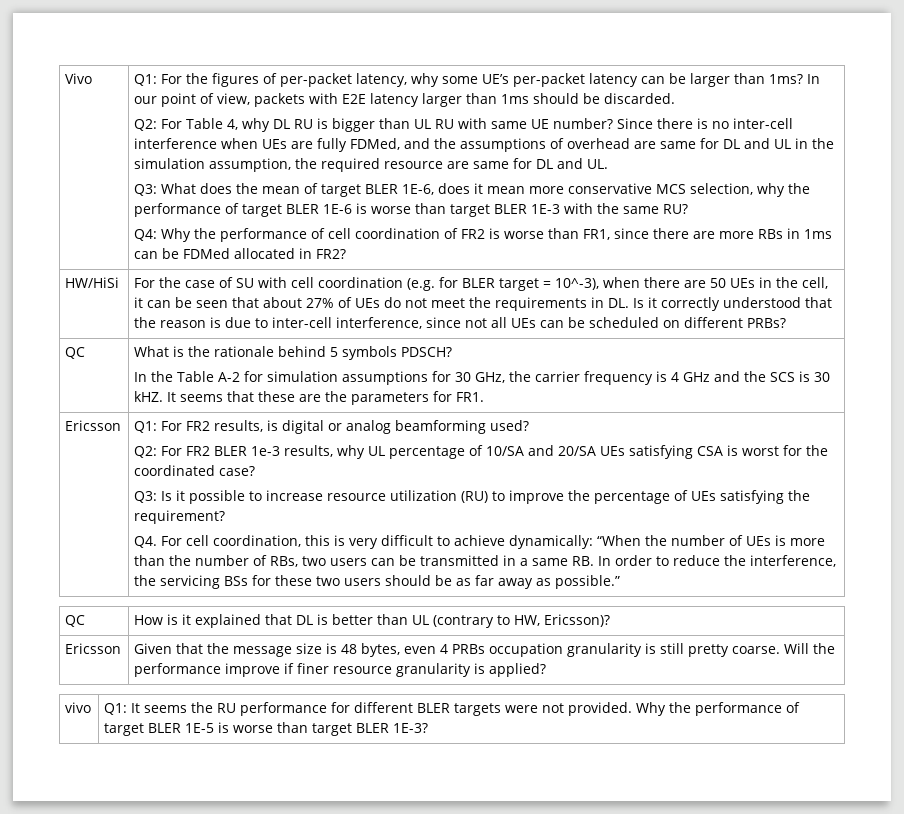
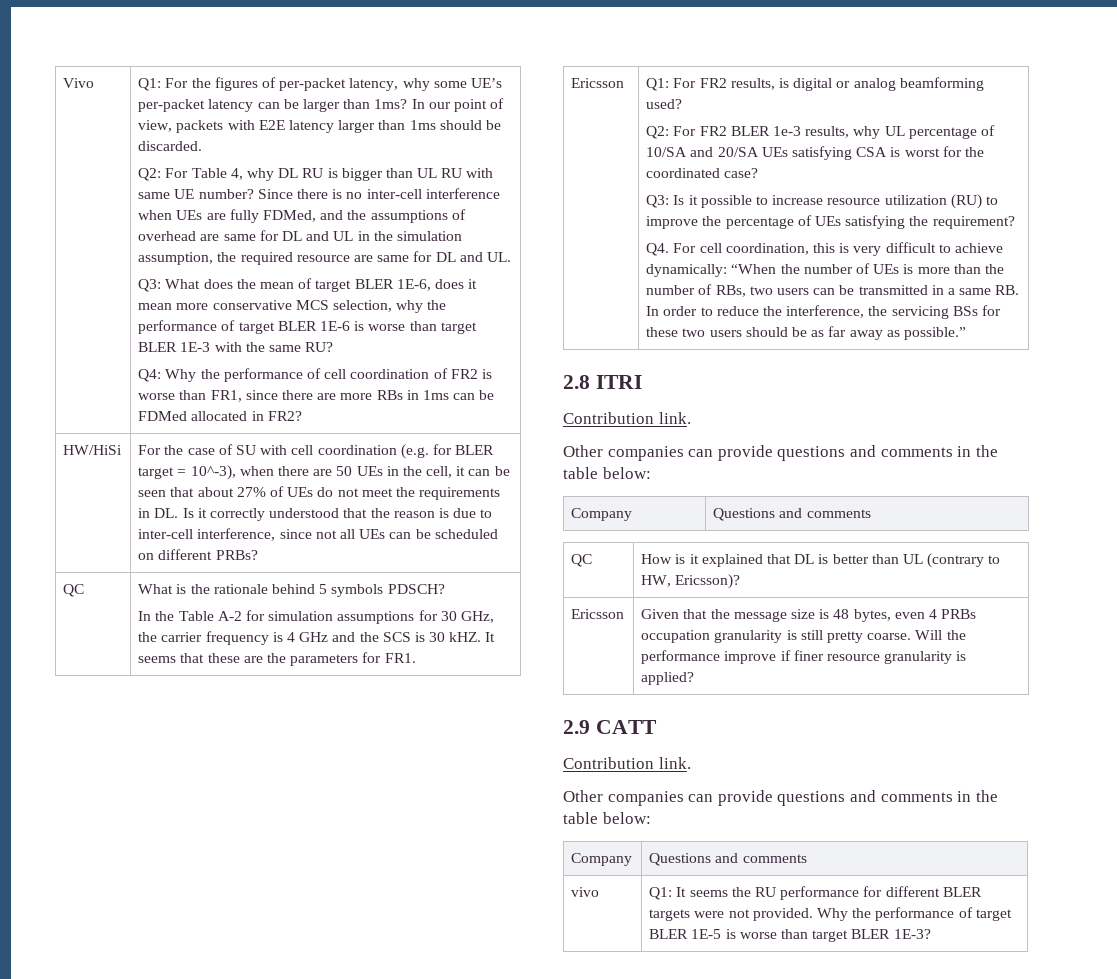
+ 2.8 ITRI
+ Contribution link.
+ Other companies can provide questions and comments in the table below:
+ Company | Questions and comments
+ 2.9 CATT
+ Contribution link.
+ Other companies can provide questions and comments in the table below:
+ Company | Questions and comments

